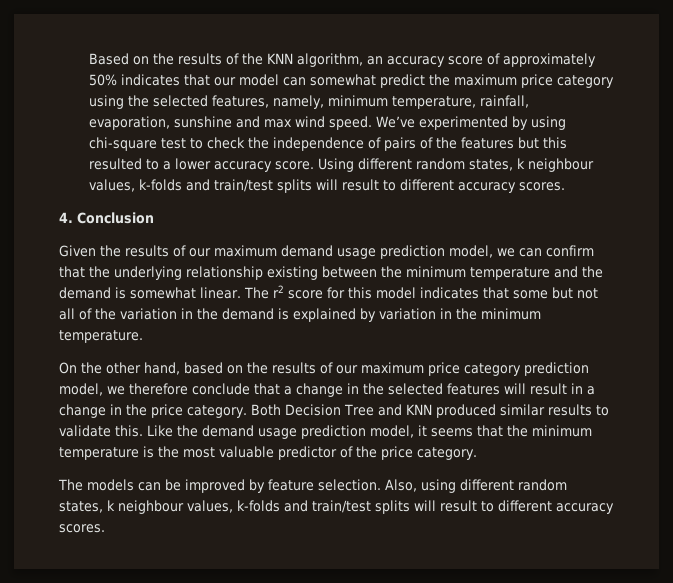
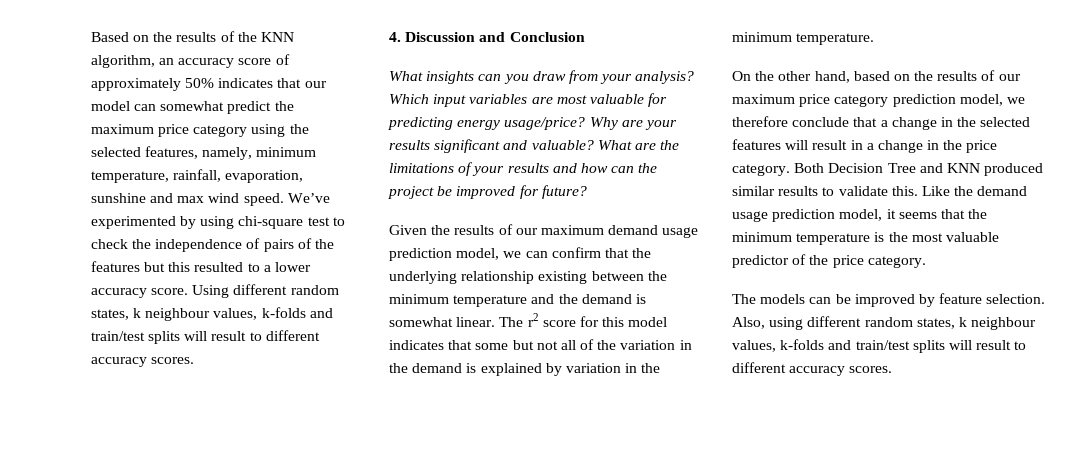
- 4. Conclusion
+ 4. Discussion and Conclusion
+ What insights can you draw from your analysis? Which input variables are most valuable for predicting energy usage/price? Why are your results significant and valuable? What are the limitations of your results and how can the project be improved for future?

